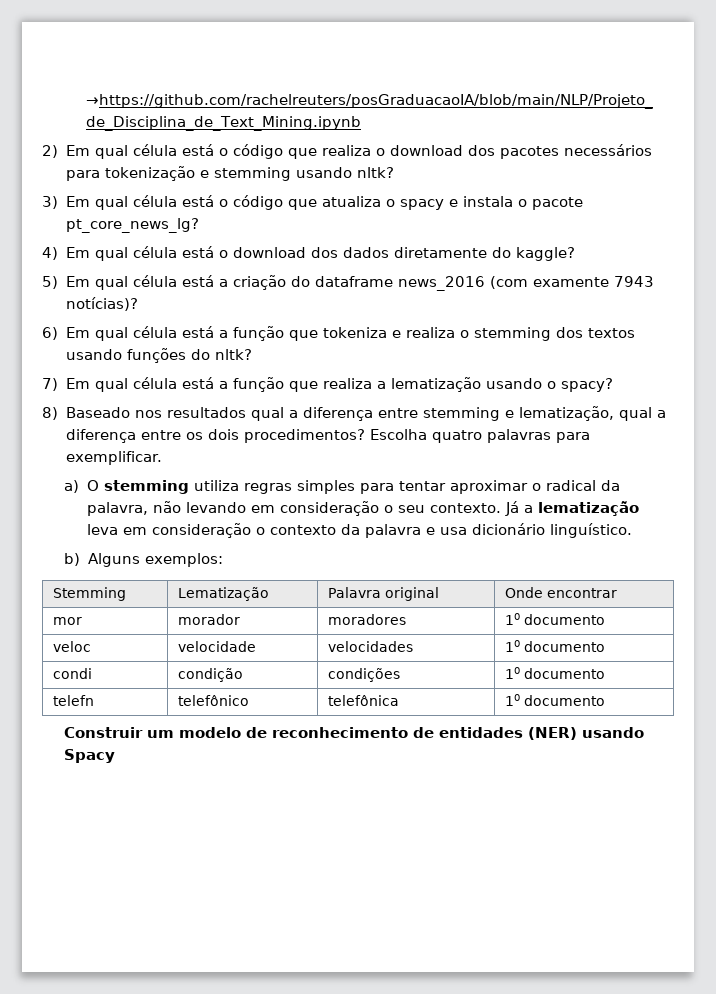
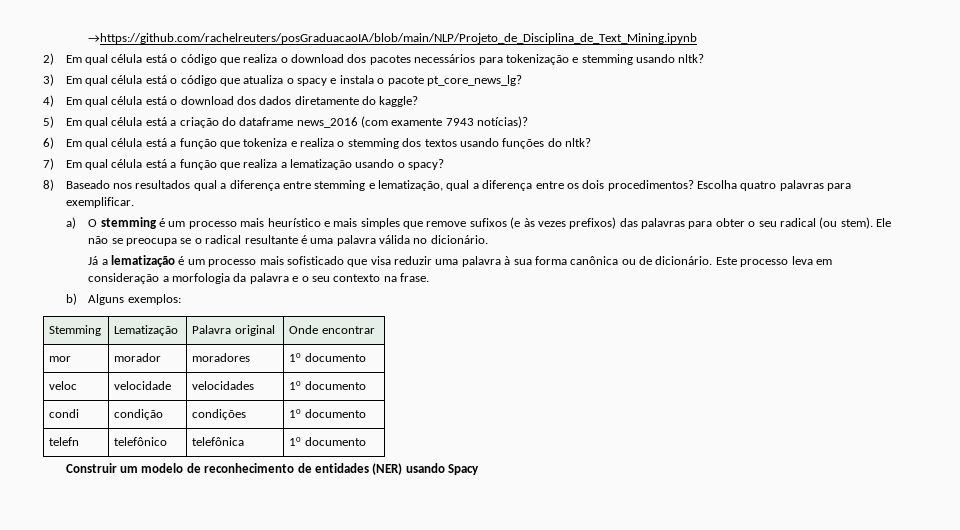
- a) O stemming utiliza regras simples para tentar aproximar o radical da palavra, não levando em consideração o seu contexto. Já a lematização leva em consideração o contexto da palavra e usa dicionário linguístico.
+ a) O stemming é um processo mais heurístico e mais simples que remove sufixos (e às vezes prefixos) das palavras para obter o seu radical (ou stem). Ele não se preocupa se o radical resultante é uma palavra válida no dicionário.
+ Já a lematização é um processo mais sofisticado que visa reduzir uma palavra à sua forma canônica ou de dicionário. Este processo leva em consideração a morfologia da palavra e o seu contexto na frase.

